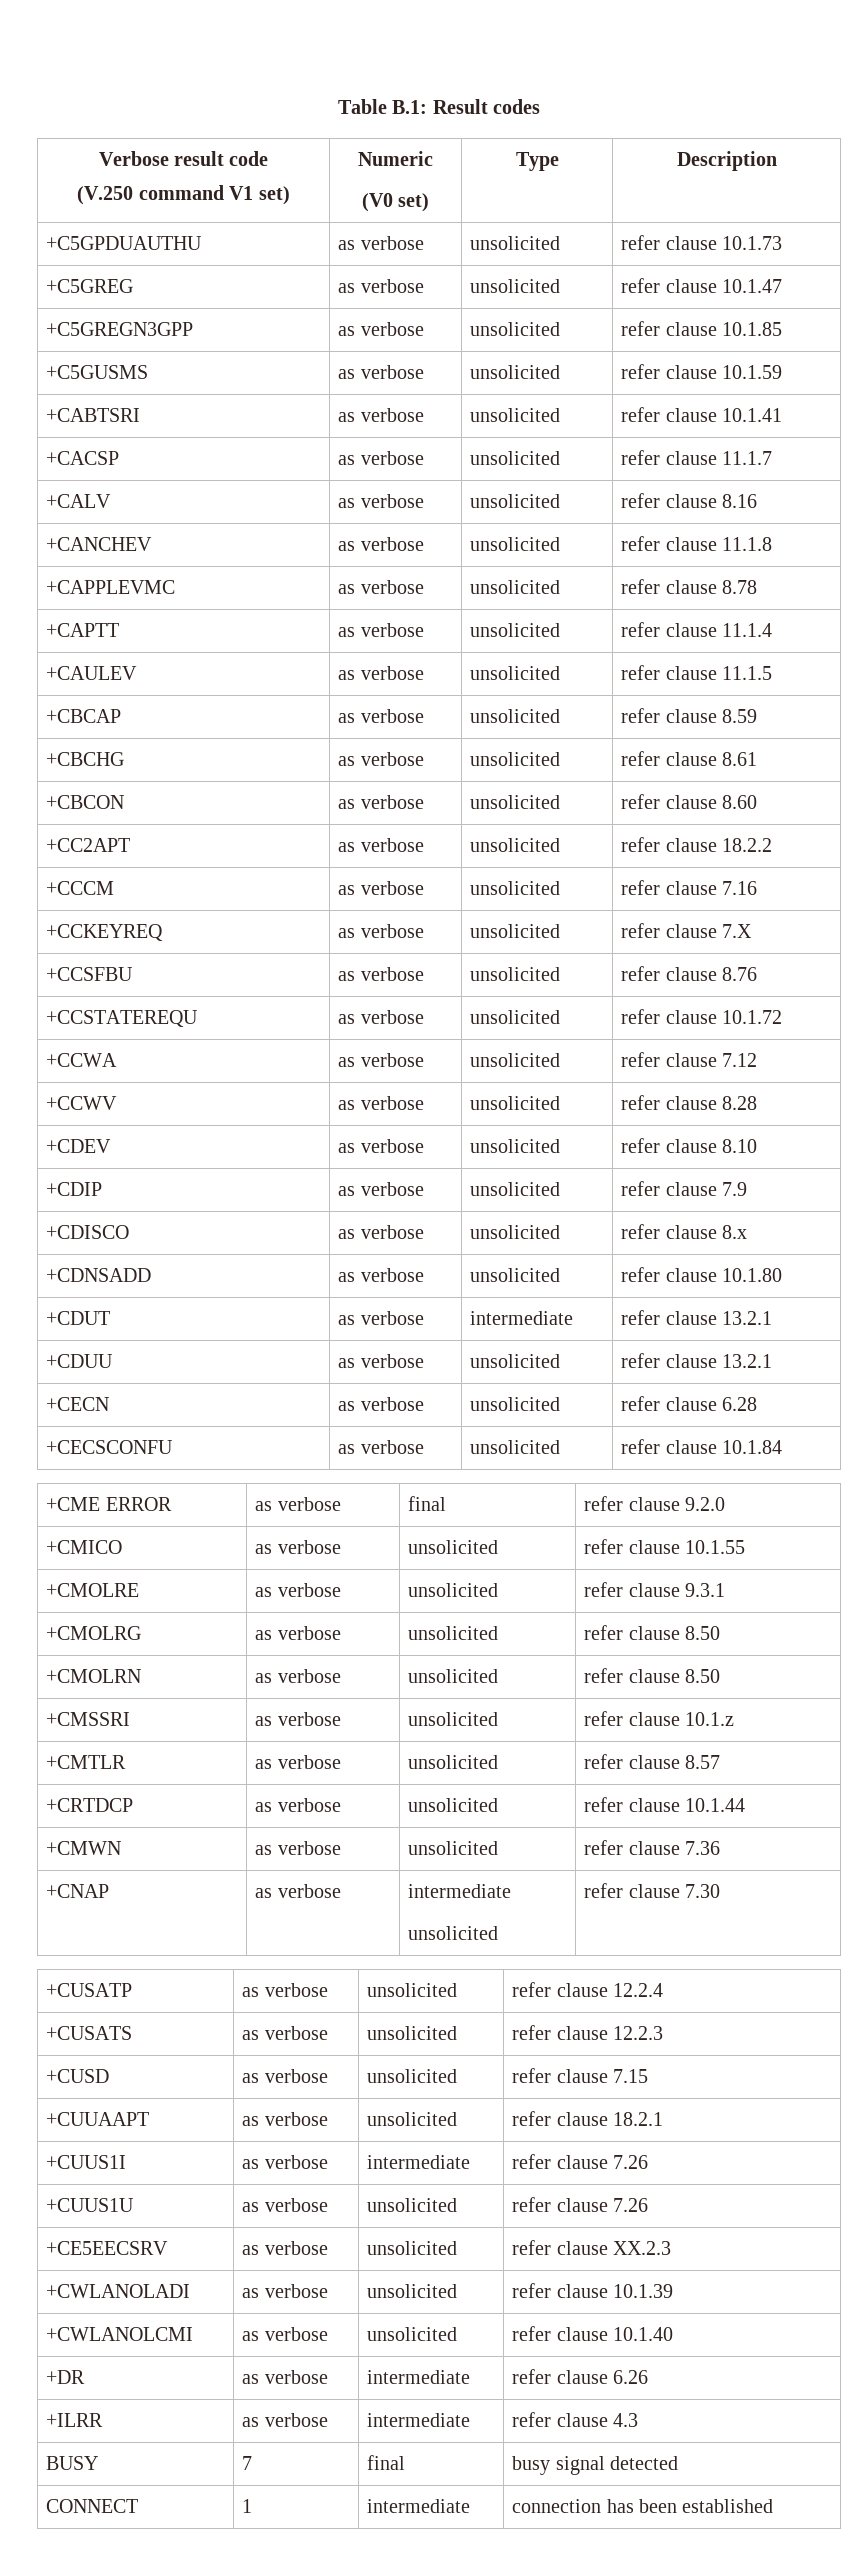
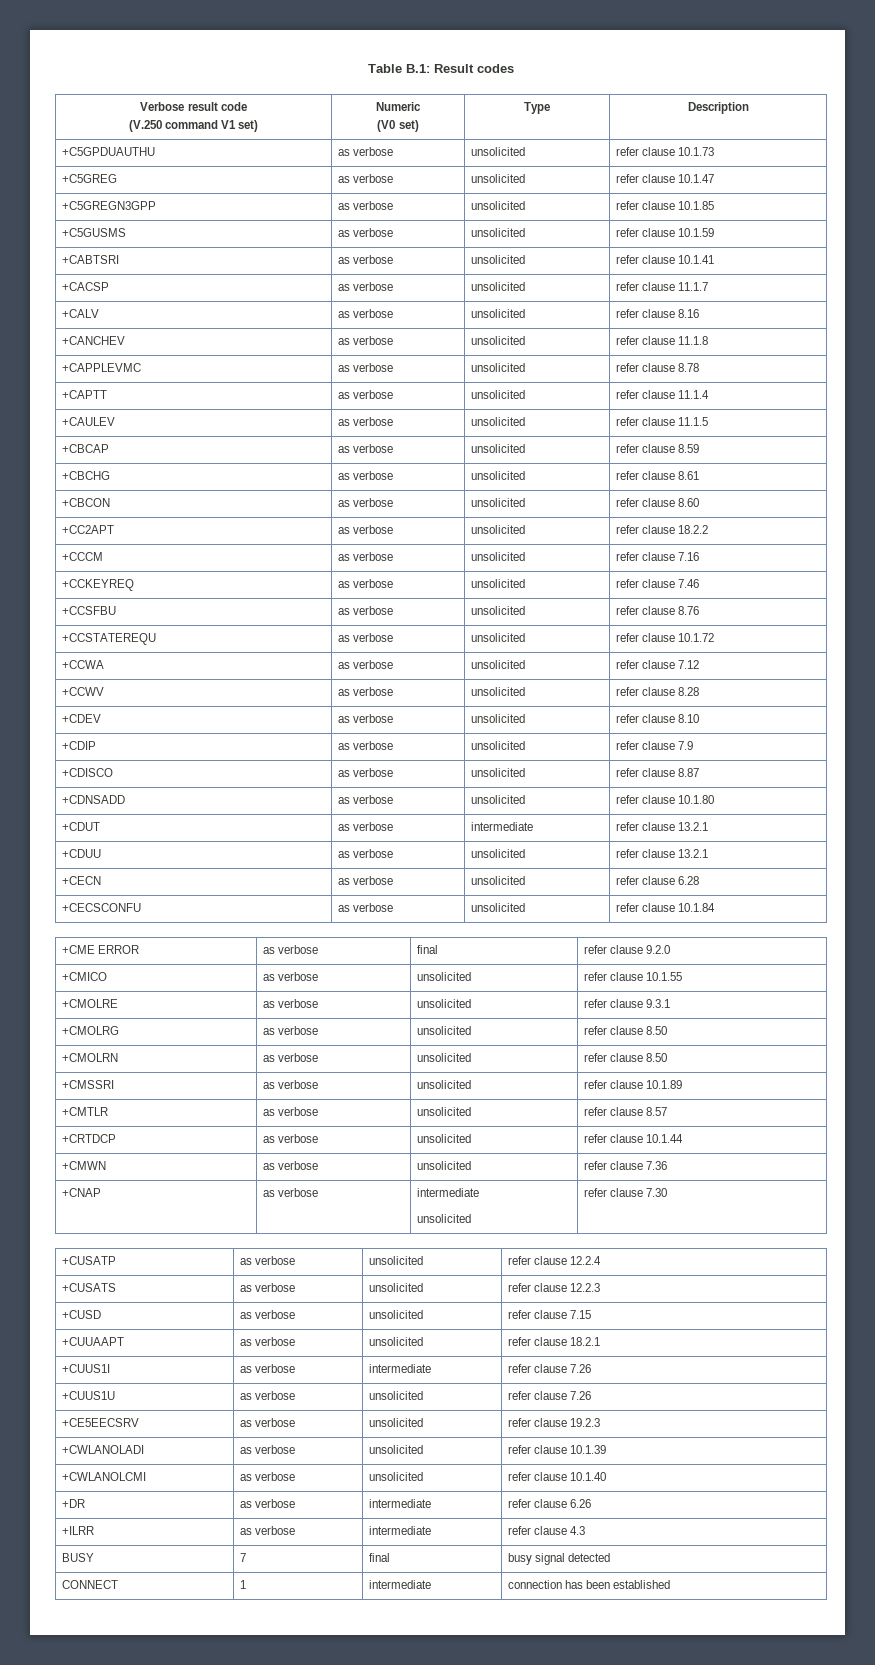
- +CCKEYREQ | as verbose | unsolicited | refer clause 7.X
+ +CCKEYREQ | as verbose | unsolicited | refer clause 7.46
- +CDISCO | as verbose | unsolicited | refer clause 8.x
+ +CDISCO | as verbose | unsolicited | refer clause 8.87
- +CMSSRI | as verbose | unsolicited | refer clause 10.1.z
+ +CMSSRI | as verbose | unsolicited | refer clause 10.1.89
- +CE5EECSRV | as verbose | unsolicited | refer clause XX.2.3
+ +CE5EECSRV | as verbose | unsolicited | refer clause 19.2.3

